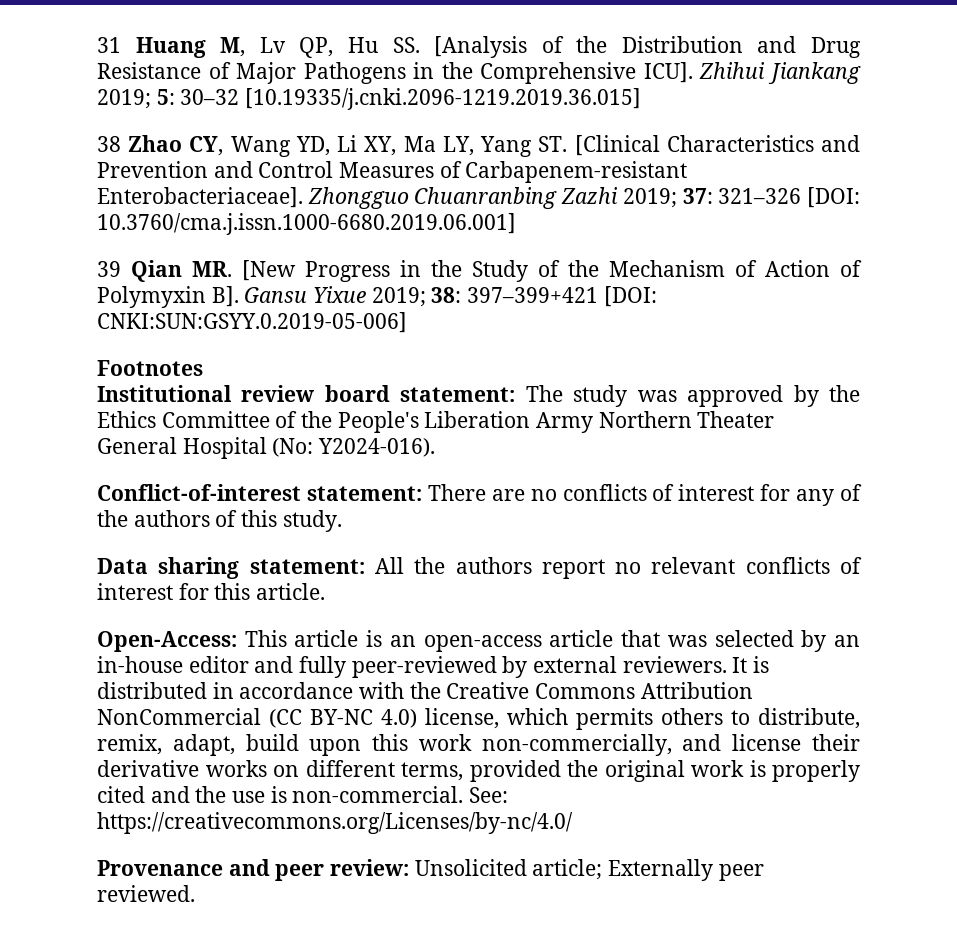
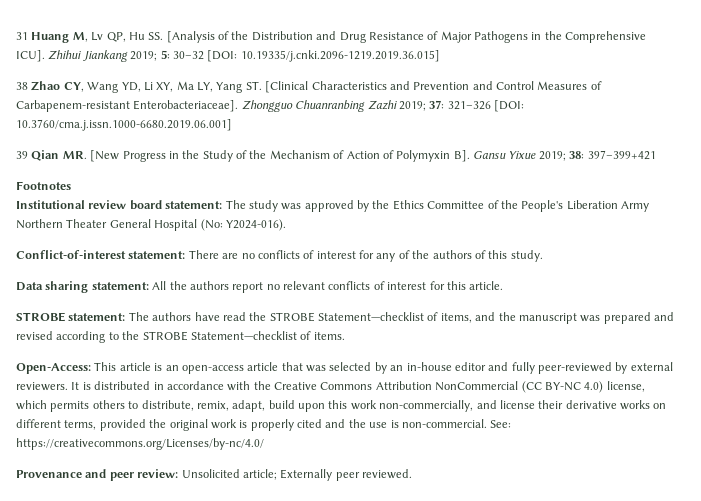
- Zhihui Jiankang 2019; 5: 30–32 [10.19335/j.cnki.2096-1219.2019.36.015]
+ Zhihui Jiankang 2019; 5: 30–32 [DOI: 10.19335/j.cnki.2096-1219.2019.36.015]
- 39 Qian MR. [New Progress in the Study of the Mechanism of Action of Polymyxin B]. Gansu Yixue 2019; 38: 397–399+421 [DOI: CNKI:SUN:GSYY.0.2019-05-006]
+ 39 Qian MR. [New Progress in the Study of the Mechanism of Action of Polymyxin B]. Gansu Yixue 2019; 38: 397–399+421
+ STROBE statement: The authors have read the STROBE Statement—checklist of items, and the manuscript was prepared and revised according to the STROBE Statement—checklist of items.

